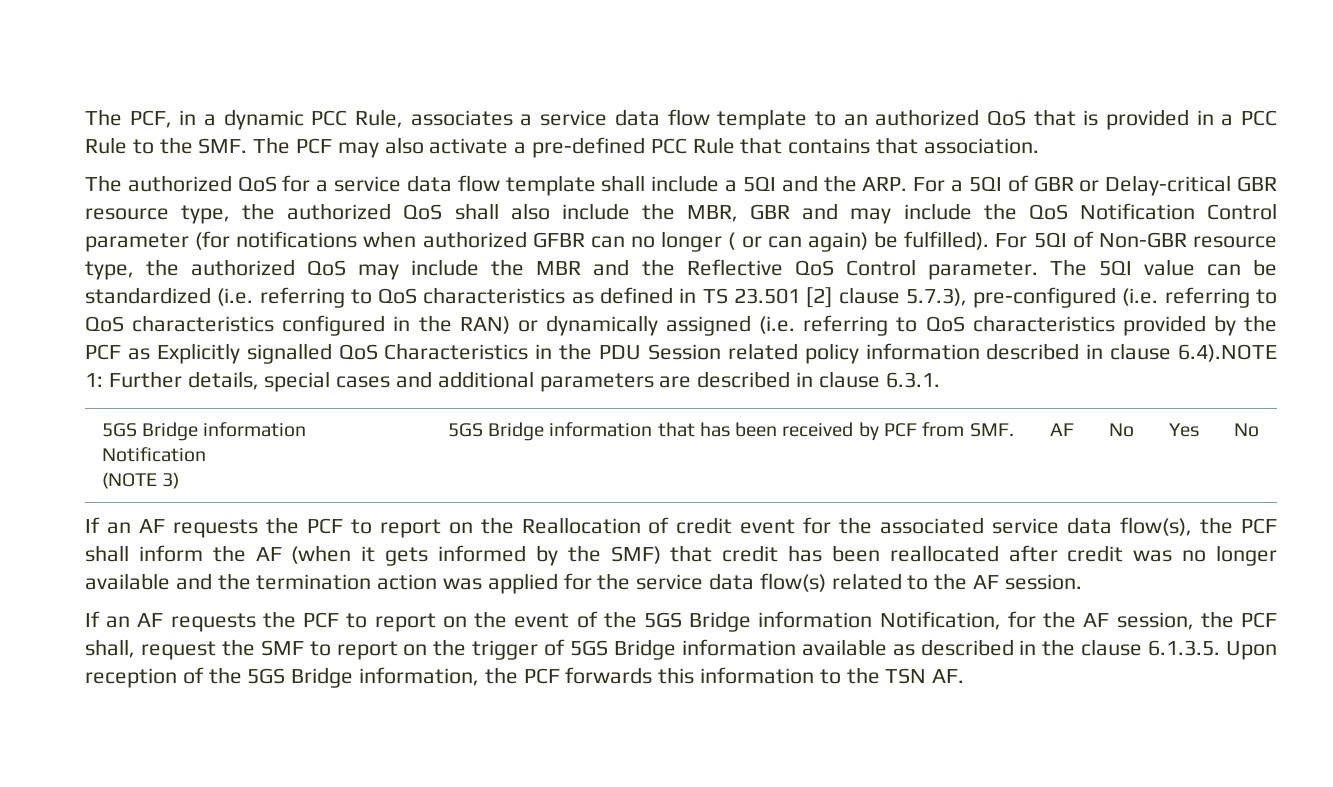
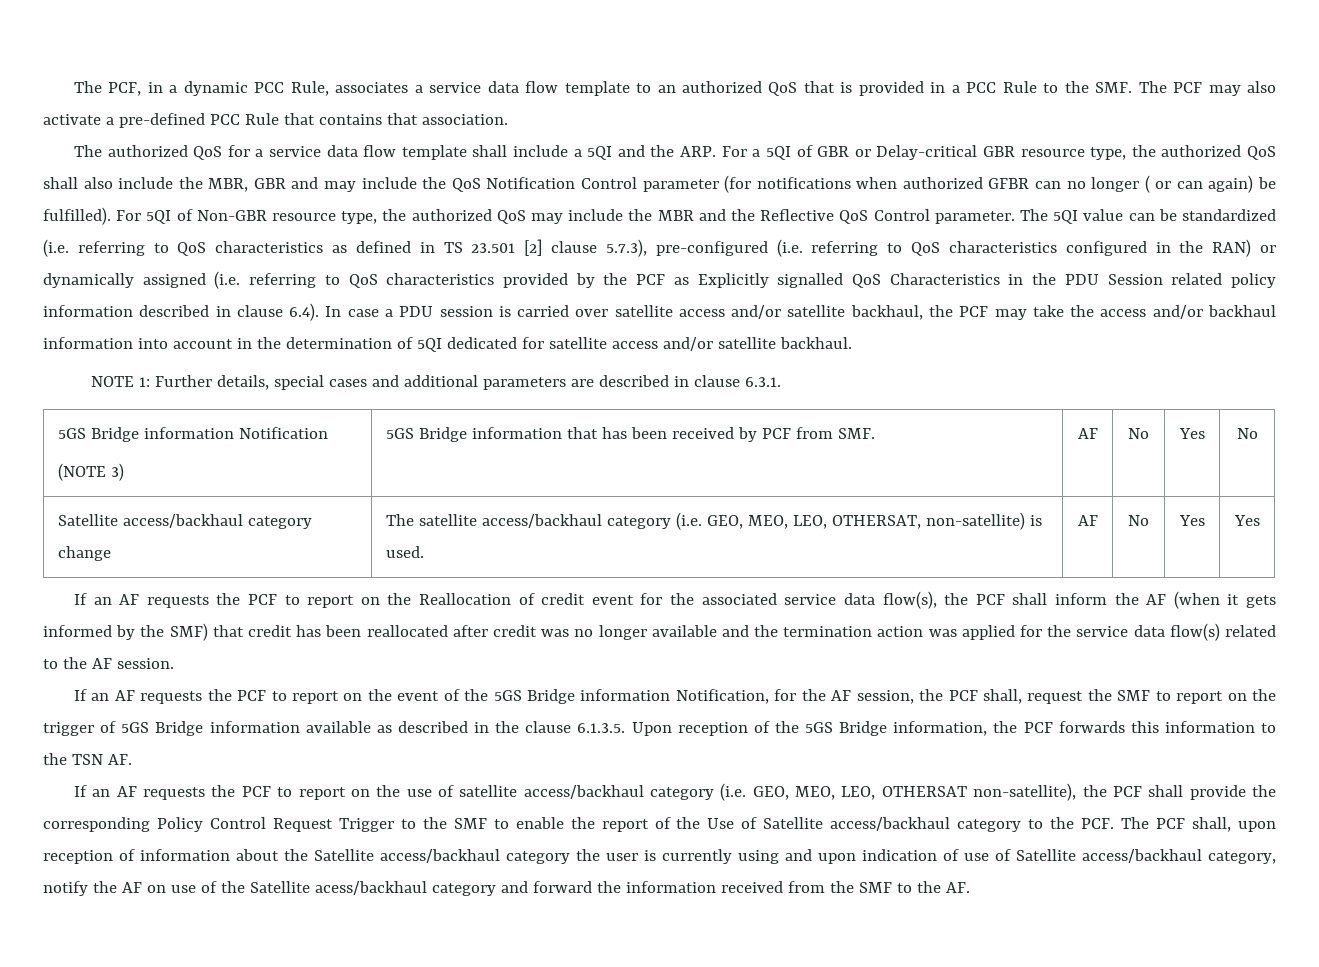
- The 5QI value can be standardized (i.e. referring to QoS characteristics as defined in TS 23.501 [2] clause 5.7.3), pre-configured (i.e. referring to QoS characteristics configured in the RAN) or dynamically assigned (i.e. referring to QoS characteristics provided by the PCF as Explicitly signalled QoS Characteristics in the PDU Session related policy information described in clause 6.4).NOTE 1:
+ The 5QI value can be standardized (i.e. referring to QoS characteristics as defined in TS 23.501 [2] clause 5.7.3), pre-configured (i.e. referring to QoS characteristics configured in the RAN) or dynamically assigned (i.e. referring to QoS characteristics provided by the PCF as Explicitly signalled QoS Characteristics in the PDU Session related policy information described in clause 6.4). In case a PDU session is carried over satellite access and/or satellite backhaul, the PCF may take the access and/or backhaul information into account in the determination of 5QI dedicated for satellite access and/or satellite backhaul.
+ NOTE 1:
+ Satellite access/backhaul category change | The satellite access/backhaul category (i.e. GEO, MEO, LEO, OTHERSAT, non-satellite) is used. | AF | No | Yes | Yes
+ If an AF requests the PCF to report on the use of satellite access/backhaul category (i.e. GEO, MEO, LEO, OTHERSAT non-satellite), the PCF shall provide the corresponding Policy Control Request Trigger to the SMF to enable the report of the Use of Satellite access/backhaul category to the PCF. The PCF shall, upon reception of information about the Satellite access/backhaul category the user is currently using and upon indication of use of Satellite access/backhaul category, notify the AF on use of the Satellite acess/backhaul category and forward the information received from the SMF to the AF.

